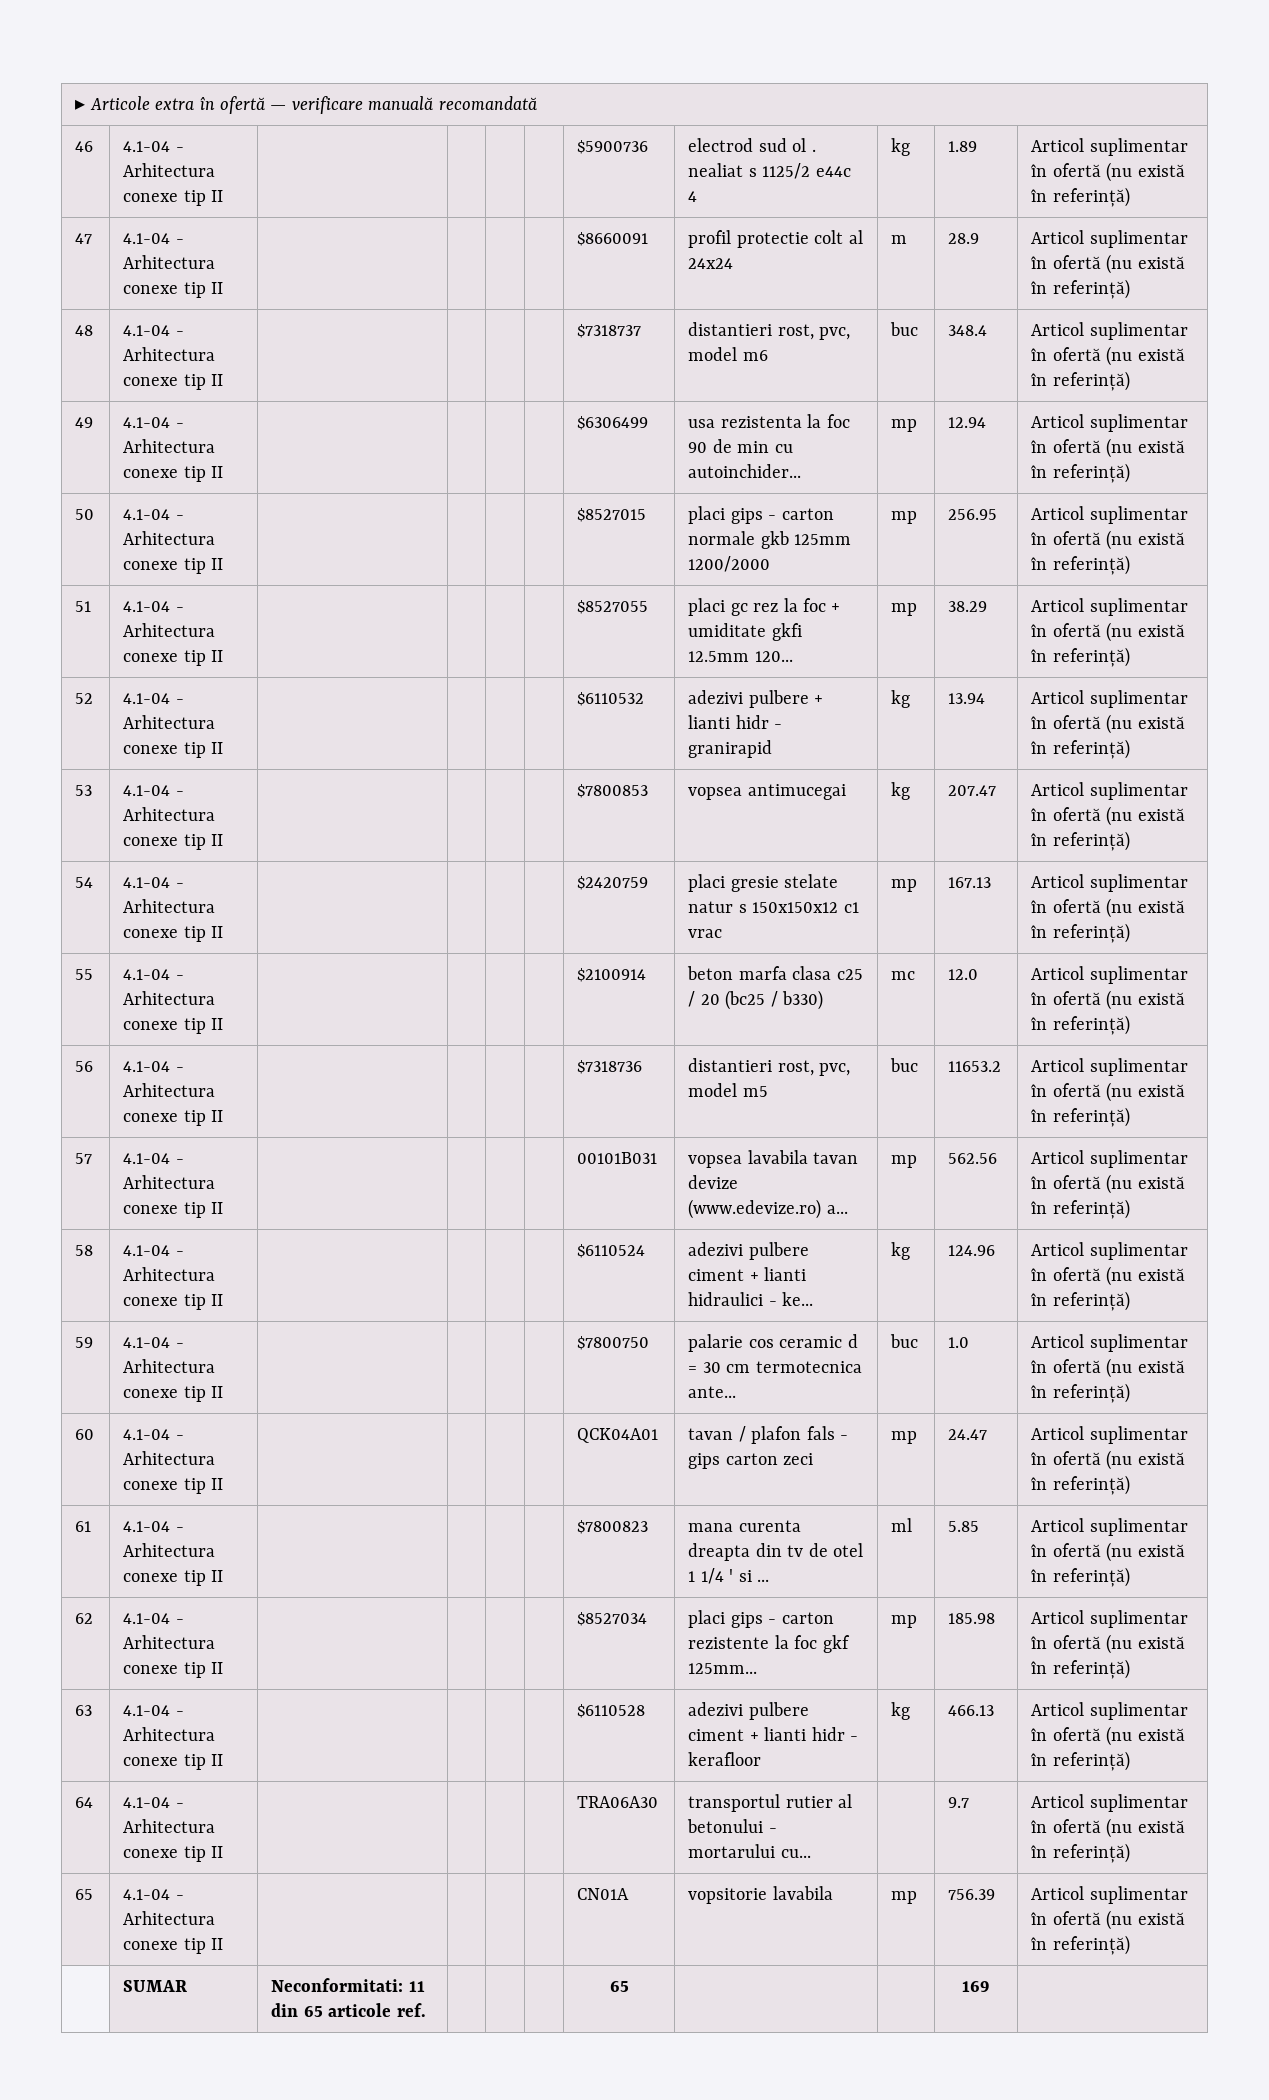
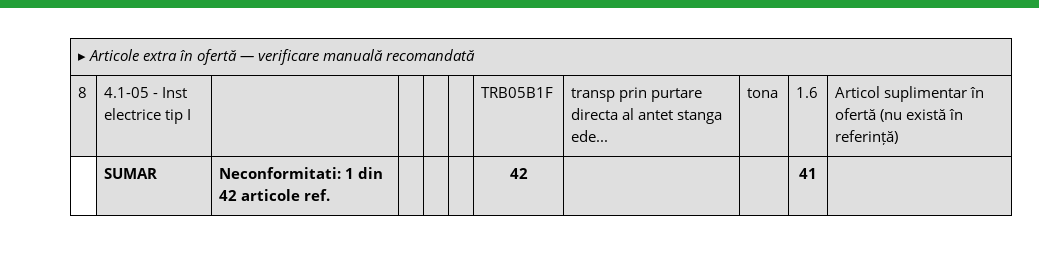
- 46 | 4.1-04 - Arhitectura conexe tip II | | | | | $5900736 | electrod sud ol . nealiat s 1125/2 e44c 4 | kg | 1.89 | Articol suplimentar în ofertă (nu există în referință)
- 47 | 4.1-04 - Arhitectura conexe tip II | | | | | $8660091 | profil protectie colt al 24x24 | m | 28.9 | Articol suplimentar în ofertă (nu există în referință)
- 48 | 4.1-04 - Arhitectura conexe tip II | | | | | $7318737 | distantieri rost, pvc, model m6 | buc | 348.4 | Articol suplimentar în ofertă (nu există în referință)
- 49 | 4.1-04 - Arhitectura conexe tip II | | | | | $6306499 | usa rezistenta la foc 90 de min cu autoinchider... | mp | 12.94 | Articol suplimentar în ofertă (nu există în referință)
- 50 | 4.1-04 - Arhitectura conexe tip II | | | | | $8527015 | placi gips - carton normale gkb 125mm 1200/2000 | mp | 256.95 | Articol suplimentar în ofertă (nu există în referință)
- 51 | 4.1-04 - Arhitectura conexe tip II | | | | | $8527055 | placi gc rez la foc + umiditate gkfi 12.5mm 120... | mp | 38.29 | Articol suplimentar în ofertă (nu există în referință)
- 52 | 4.1-04 - Arhitectura conexe tip II | | | | | $6110532 | adezivi pulbere + lianti hidr - granirapid | kg | 13.94 | Articol suplimentar în ofertă (nu există în referință)
- 53 | 4.1-04 - Arhitectura conexe tip II | | | | | $7800853 | vopsea antimucegai | kg | 207.47 | Articol suplimentar în ofertă (nu există în referință)
- 54 | 4.1-04 - Arhitectura conexe tip II | | | | | $2420759 | placi gresie stelate natur s 150x150x12 c1 vrac | mp | 167.13 | Articol suplimentar în ofertă (nu există în referință)
- 55 | 4.1-04 - Arhitectura conexe tip II | | | | | $2100914 | beton marfa clasa c25 / 20 (bc25 / b330) | mc | 12.0 | Articol suplimentar în ofertă (nu există în referință)
- 56 | 4.1-04 - Arhitectura conexe tip II | | | | | $7318736 | distantieri rost, pvc, model m5 | buc | 11653.2 | Articol suplimentar în ofertă (nu există în referință)
- 57 | 4.1-04 - Arhitectura conexe tip II | | | | | 00101B031 | vopsea lavabila tavan devize (www.edevize.ro) a... | mp | 562.56 | Articol suplimentar în ofertă (nu există în referință)
- 58 | 4.1-04 - Arhitectura conexe tip II | | | | | $6110524 | adezivi pulbere ciment + lianti hidraulici - ke... | kg | 124.96 | Articol suplimentar în ofertă (nu există în referință)
- 59 | 4.1-04 - Arhitectura conexe tip II | | | | | $7800750 | palarie cos ceramic d = 30 cm termotecnica ante... | buc | 1.0 | Articol suplimentar în ofertă (nu există în referință)
- 60 | 4.1-04 - Arhitectura conexe tip II | | | | | QCK04A01 | tavan / plafon fals - gips carton zeci | mp | 24.47 | Articol suplimentar în ofertă (nu există în referință)
- 61 | 4.1-04 - Arhitectura conexe tip II | | | | | $7800823 | mana curenta dreapta din tv de otel 1 1/4 ' si ... | ml | 5.85 | Articol suplimentar în ofertă (nu există în referință)
- 62 | 4.1-04 - Arhitectura conexe tip II | | | | | $8527034 | placi gips - carton rezistente la foc gkf 125mm... | mp | 185.98 | Articol suplimentar în ofertă (nu există în referință)
- 63 | 4.1-04 - Arhitectura conexe tip II | | | | | $6110528 | adezivi pulbere ciment + lianti hidr - kerafloor | kg | 466.13 | Articol suplimentar în ofertă (nu există în referință)
- 64 | 4.1-04 - Arhitectura conexe tip II | | | | | TRA06A30 | transportul rutier al betonului - mortarului cu... | | 9.7 | Articol suplimentar în ofertă (nu există în referință)
- 65 | 4.1-04 - Arhitectura conexe tip II | | | | | CN01A | vopsitorie lavabila | mp | 756.39 | Articol suplimentar în ofertă (nu există în referință)
+ 8 | 4.1-05 - Inst electrice tip I | | | | | TRB05B1F | transp prin purtare directa al antet stanga ede... | tona | 1.6 | Articol suplimentar în ofertă (nu există în referință)
- | SUMAR | Neconformitati: 11 din 65 articole ref. | | | | 65 | | | 169 |
+ | SUMAR | Neconformitati: 1 din 42 articole ref. | | | | 42 | | | 41 |

